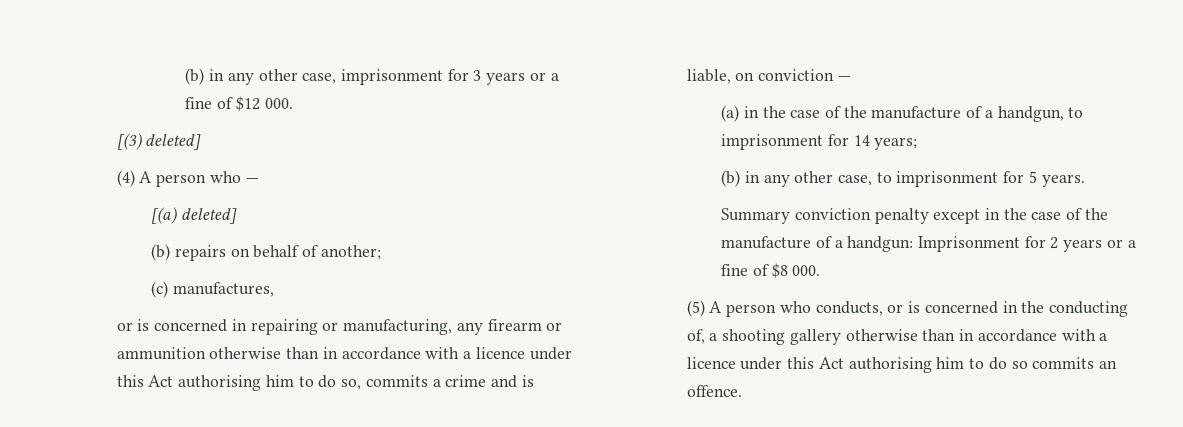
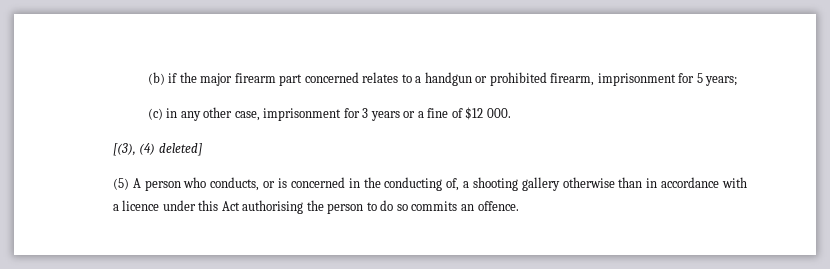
- (b) in any other case, imprisonment for 3 years or a fine of $12 000.
+ (b) if the major firearm part concerned relates to a handgun or prohibited firearm, imprisonment for 5 years;
+ (c) in any other case, imprisonment for 3 years or a fine of $12 000.
- [(3) deleted]
- (4) A person who —
- [(a) deleted]
- (b) repairs on behalf of another;
- (c) manufactures,
- or is concerned in repairing or manufacturing, any firearm or ammunition otherwise than in accordance with a licence under this Act authorising him to do so, commits a crime and is liable, on conviction —
- (a) in the case of the manufacture of a handgun, to imprisonment for 14 years;
- (b) in any other case, to imprisonment for 5 years.
- Summary conviction penalty except in the case of the manufacture of a handgun: Imprisonment for 2 years or a fine of $8 000.
+ [(3), (4) deleted]
- (5) A person who conducts, or is concerned in the conducting of, a shooting gallery otherwise than in accordance with a licence under this Act authorising him to do so commits an offence.
+ (5) A person who conducts, or is concerned in the conducting of, a shooting gallery otherwise than in accordance with a licence under this Act authorising the person to do so commits an offence.

